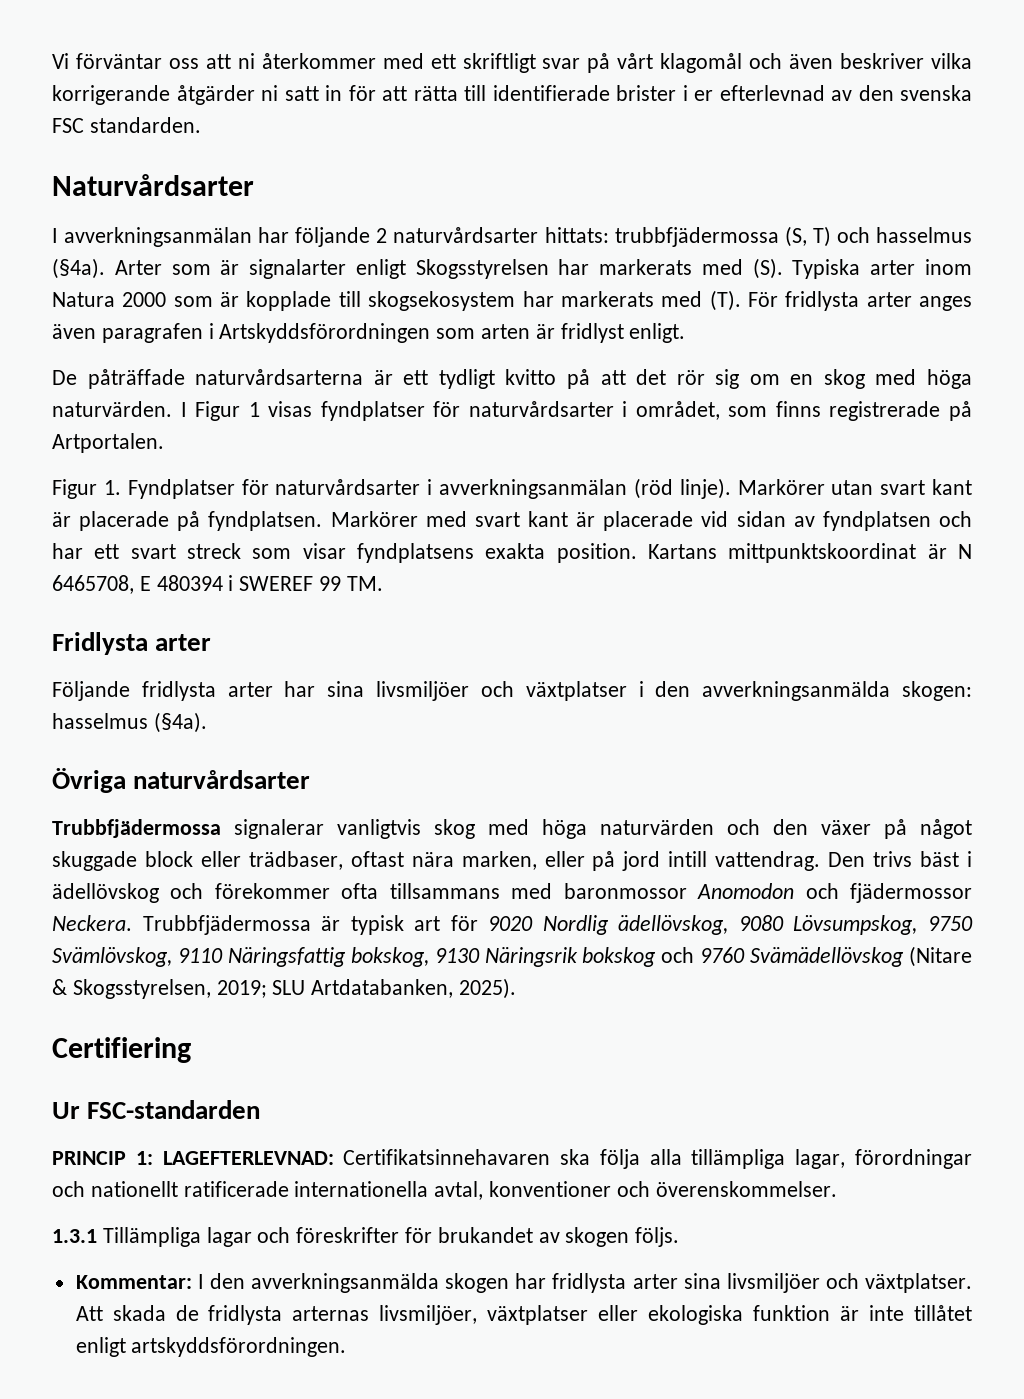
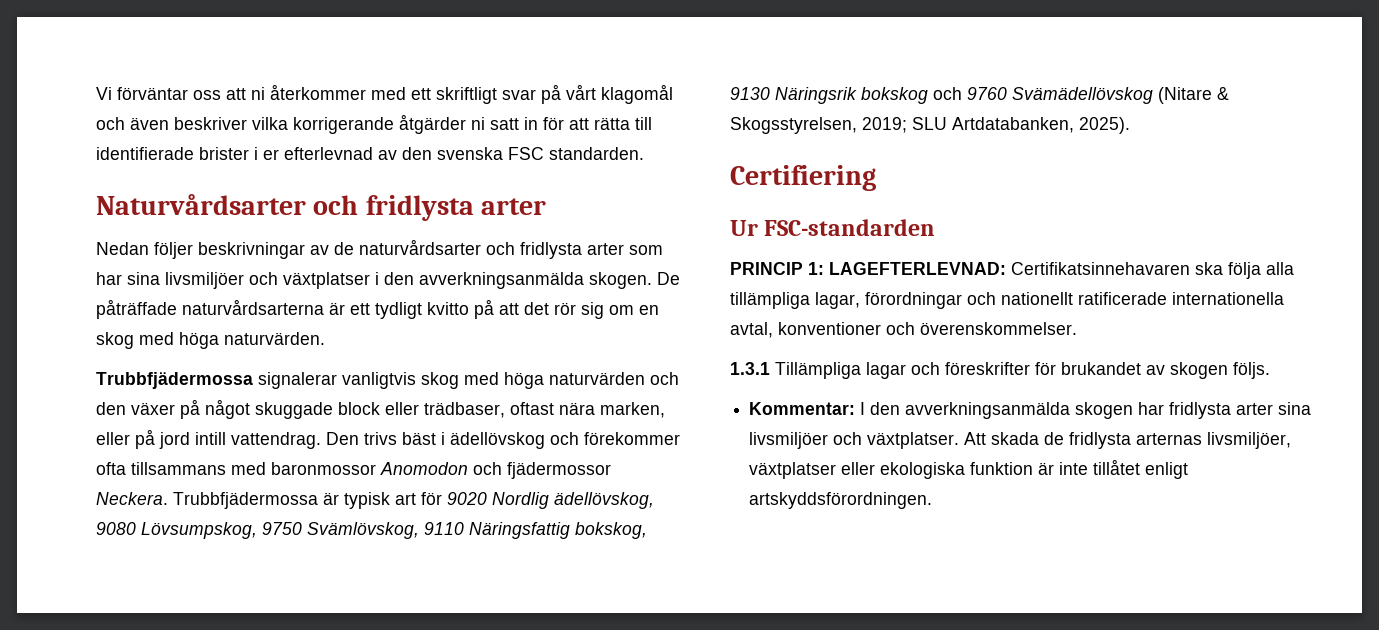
- Naturvårdsarter
- I avverkningsanmälan har följande 2 naturvårdsarter hittats: trubbfjädermossa (S, T) och hasselmus (§4a). Arter som är signalarter enligt Skogsstyrelsen har markerats med (S). Typiska arter inom Natura 2000 som är kopplade till skogsekosystem har markerats med (T). För fridlysta arter anges även paragrafen i Artskyddsförordningen som arten är fridlyst enligt.
- De påträffade naturvårdsarterna är ett tydligt kvitto på att det rör sig om en skog med höga naturvärden. I Figur 1 visas fyndplatser för naturvårdsarter i området, som finns registrerade på Artportalen.
- Figur 1. Fyndplatser för naturvårdsarter i avverkningsanmälan (röd linje). Markörer utan svart kant är placerade på fyndplatsen. Markörer med svart kant är placerade vid sidan av fyndplatsen och har ett svart streck som visar fyndplatsens exakta position. Kartans mittpunktskoordinat är N 6465708, E 480394 i SWEREF 99 TM.
- Fridlysta arter
- Följande fridlysta arter har sina livsmiljöer och växtplatser i den avverkningsanmälda skogen: hasselmus (§4a).
- Övriga naturvårdsarter
+ Naturvårdsarter och fridlysta arter
+ Nedan följer beskrivningar av de naturvårdsarter och fridlysta arter som har sina livsmiljöer och växtplatser i den avverkningsanmälda skogen. De påträffade naturvårdsarterna är ett tydligt kvitto på att det rör sig om en skog med höga naturvärden.

